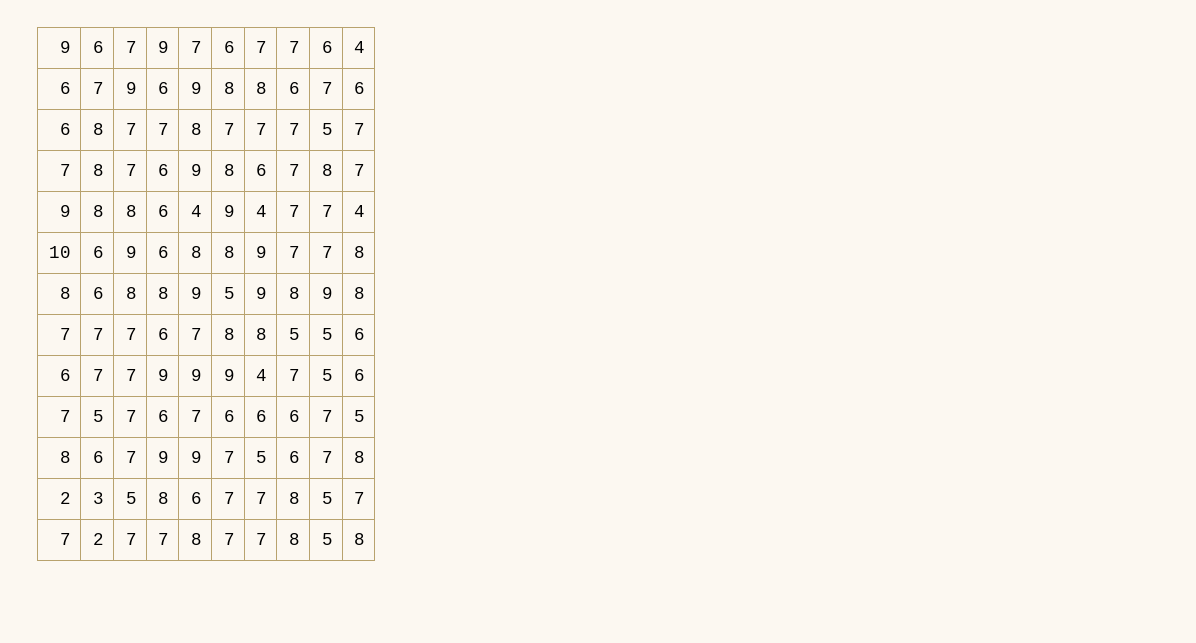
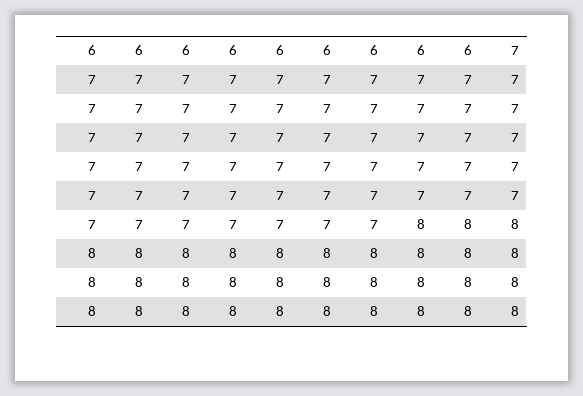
- 9 | 6 | 7 | 9 | 7 | 6 | 7 | 7 | 6 | 4
- 6 | 7 | 9 | 6 | 9 | 8 | 8 | 6 | 7 | 6
- 6 | 8 | 7 | 7 | 8 | 7 | 7 | 7 | 5 | 7
- 7 | 8 | 7 | 6 | 9 | 8 | 6 | 7 | 8 | 7
- 9 | 8 | 8 | 6 | 4 | 9 | 4 | 7 | 7 | 4
- 10 | 6 | 9 | 6 | 8 | 8 | 9 | 7 | 7 | 8
- 8 | 6 | 8 | 8 | 9 | 5 | 9 | 8 | 9 | 8
- 7 | 7 | 7 | 6 | 7 | 8 | 8 | 5 | 5 | 6
- 6 | 7 | 7 | 9 | 9 | 9 | 4 | 7 | 5 | 6
- 7 | 5 | 7 | 6 | 7 | 6 | 6 | 6 | 7 | 5
- 8 | 6 | 7 | 9 | 9 | 7 | 5 | 6 | 7 | 8
- 2 | 3 | 5 | 8 | 6 | 7 | 7 | 8 | 5 | 7
- 7 | 2 | 7 | 7 | 8 | 7 | 7 | 8 | 5 | 8
+ 6 | 6 | 6 | 6 | 6 | 6 | 6 | 6 | 6 | 7
+ 7 | 7 | 7 | 7 | 7 | 7 | 7 | 7 | 7 | 7
+ 7 | 7 | 7 | 7 | 7 | 7 | 7 | 7 | 7 | 7
+ 7 | 7 | 7 | 7 | 7 | 7 | 7 | 7 | 7 | 7
+ 7 | 7 | 7 | 7 | 7 | 7 | 7 | 7 | 7 | 7
+ 7 | 7 | 7 | 7 | 7 | 7 | 7 | 7 | 7 | 7
+ 7 | 7 | 7 | 7 | 7 | 7 | 7 | 8 | 8 | 8
+ 8 | 8 | 8 | 8 | 8 | 8 | 8 | 8 | 8 | 8
+ 8 | 8 | 8 | 8 | 8 | 8 | 8 | 8 | 8 | 8
+ 8 | 8 | 8 | 8 | 8 | 8 | 8 | 8 | 8 | 8

